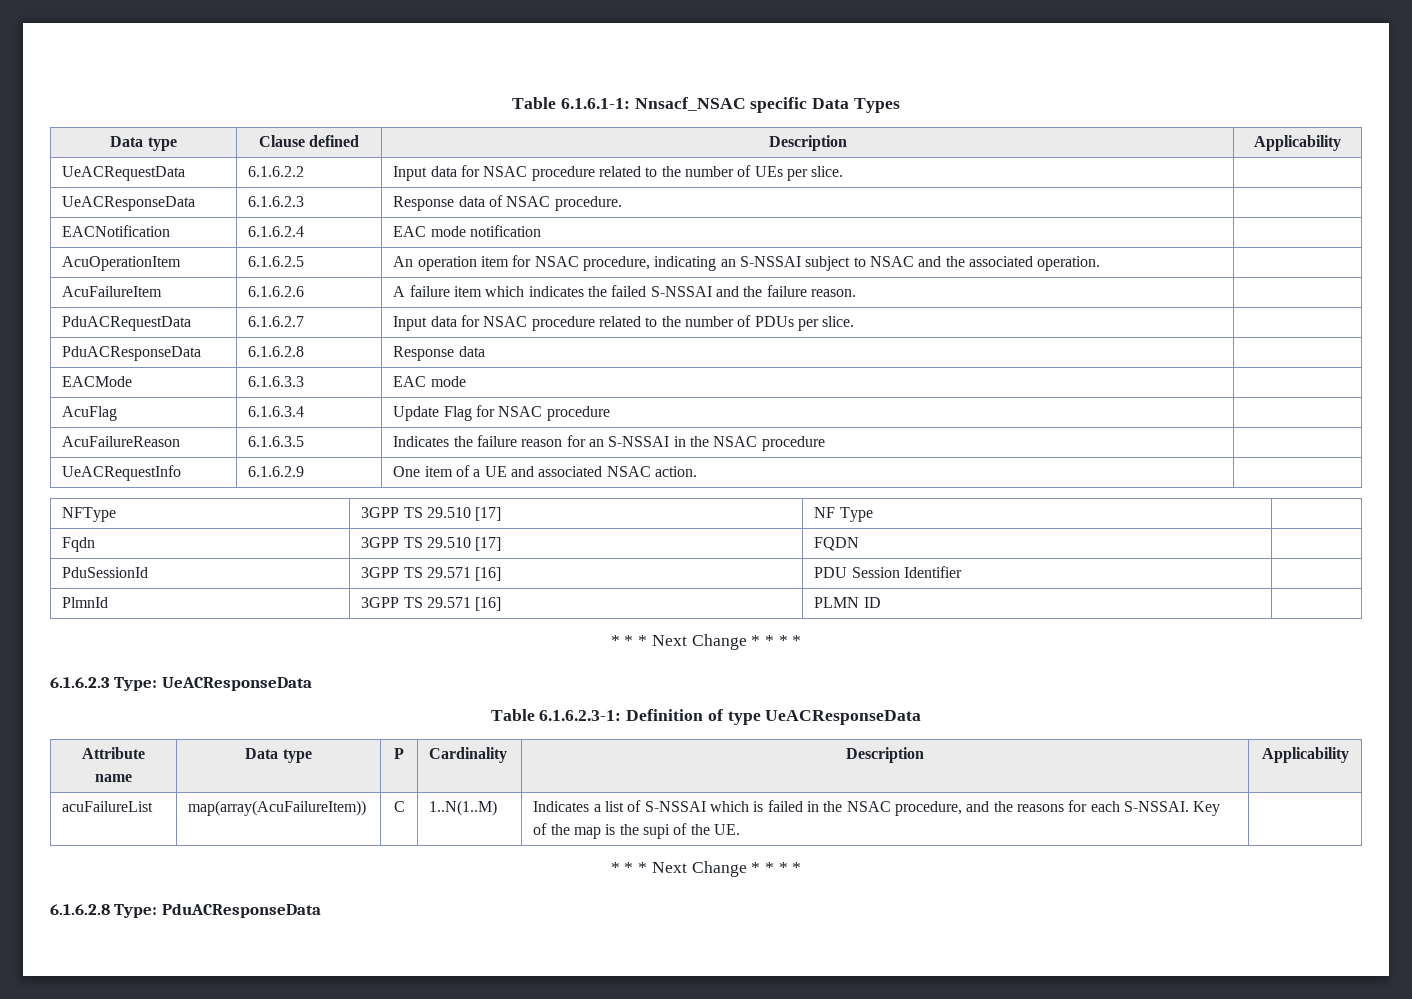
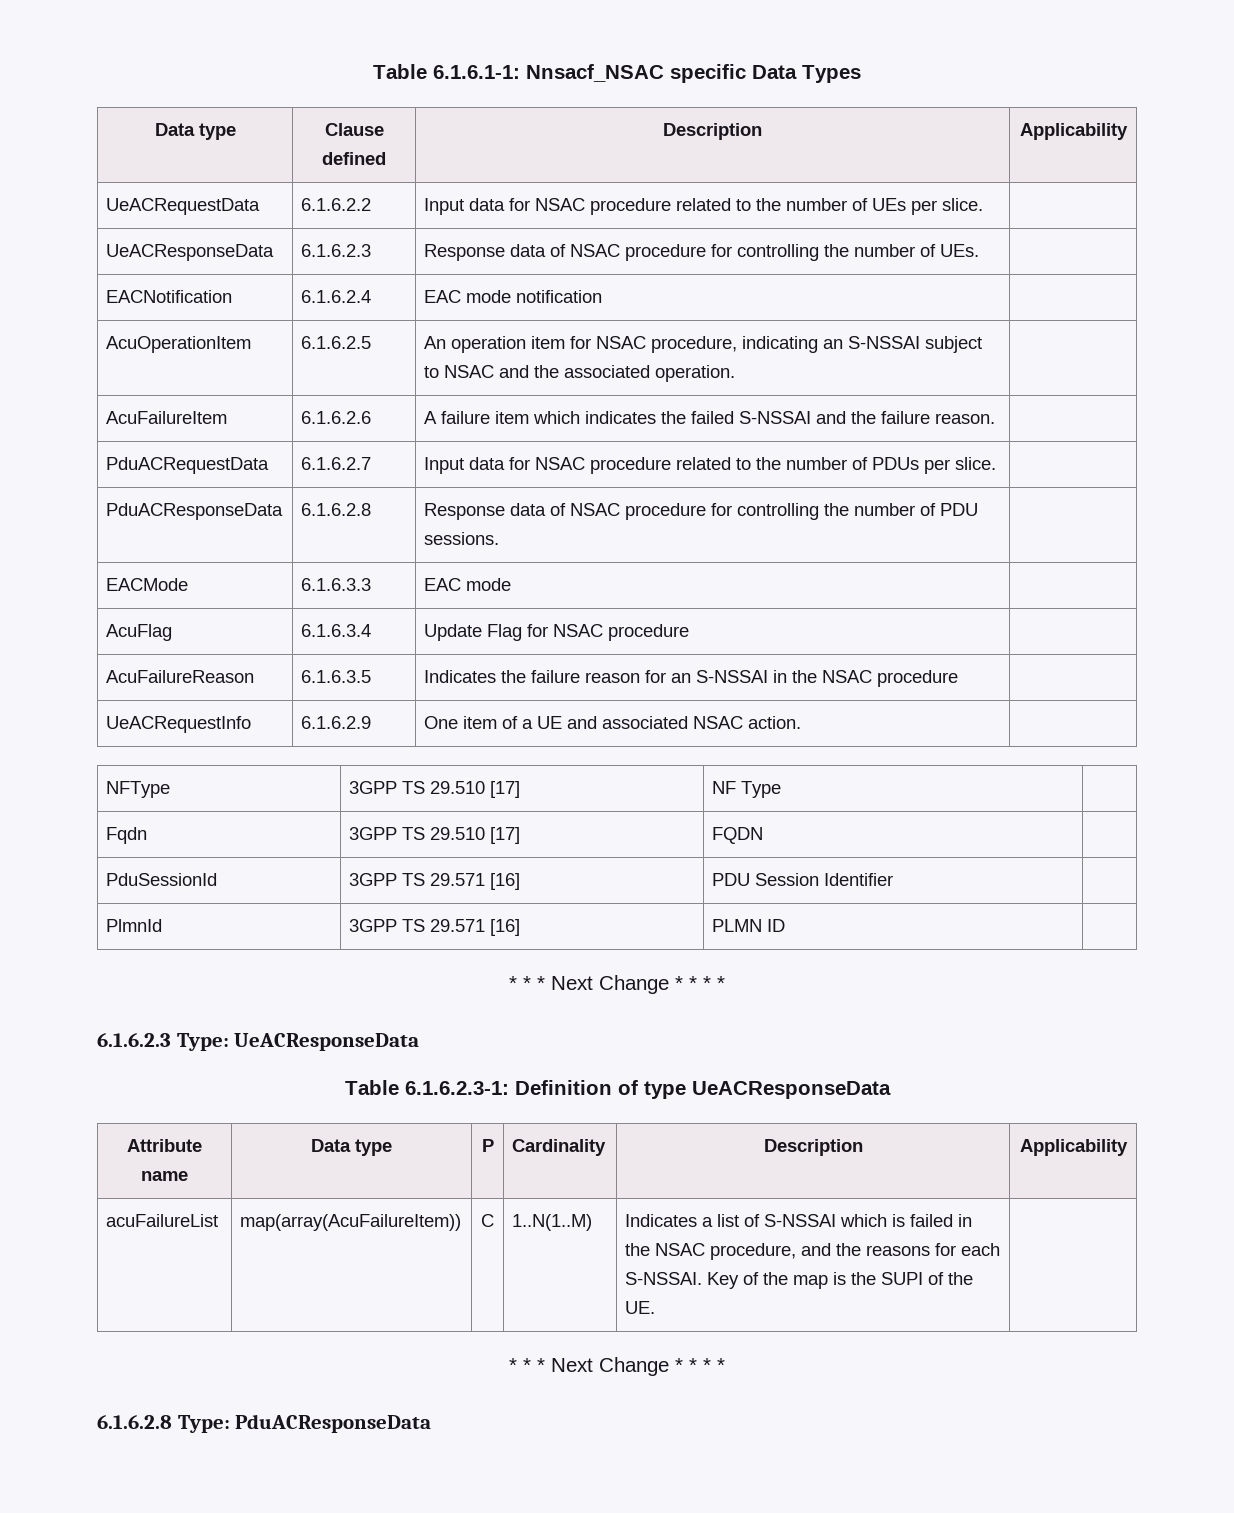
- UeACResponseData | 6.1.6.2.3 | Response data of NSAC procedure. |
+ UeACResponseData | 6.1.6.2.3 | Response data of NSAC procedure for controlling the number of UEs. |
- PduACResponseData | 6.1.6.2.8 | Response data |
+ PduACResponseData | 6.1.6.2.8 | Response data of NSAC procedure for controlling the number of PDU sessions. |
- acuFailureList | map(array(AcuFailureItem)) | C | 1..N(1..M) | Indicates a list of S-NSSAI which is failed in the NSAC procedure, and the reasons for each S-NSSAI. Key of the map is the supi of the UE. |
+ acuFailureList | map(array(AcuFailureItem)) | C | 1..N(1..M) | Indicates a list of S-NSSAI which is failed in the NSAC procedure, and the reasons for each S-NSSAI. Key of the map is the SUPI of the UE. |

